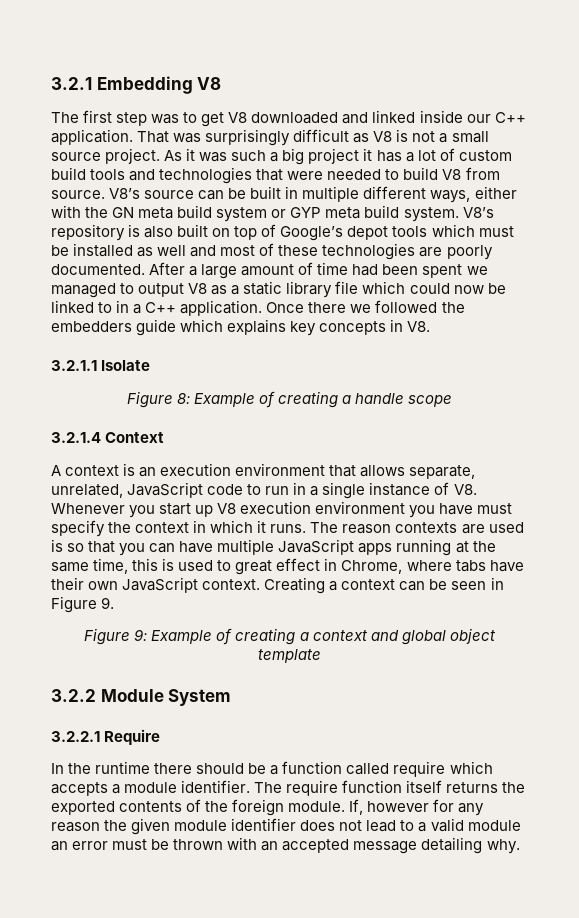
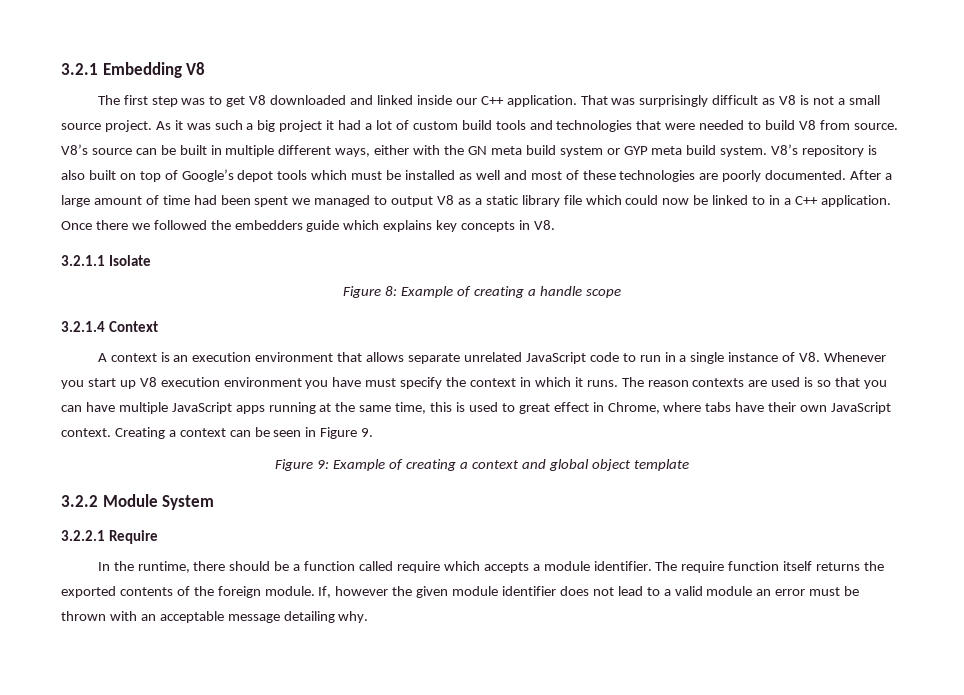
- As it was such a big project it has a lot of custom build tools and technologies that were needed to build V8 from source.
+ As it was such a big project it had a lot of custom build tools and technologies that were needed to build V8 from source.
- A context is an execution environment that allows separate, unrelated, JavaScript code to run in a single instance of V8. Whenever you start up V8 execution environment you have must specify the context in which it runs.
+ A context is an execution environment that allows separate unrelated JavaScript code to run in a single instance of V8. Whenever you start up V8 execution environment you have must specify the context in which it runs.
- In the runtime there should be a function called require which accepts a module identifier.
+ In the runtime, there should be a function called require which accepts a module identifier.
- If, however for any reason the given module identifier does not lead to a valid module an error must be thrown with an accepted message detailing why.
+ If, however the given module identifier does not lead to a valid module an error must be thrown with an acceptable message detailing why.

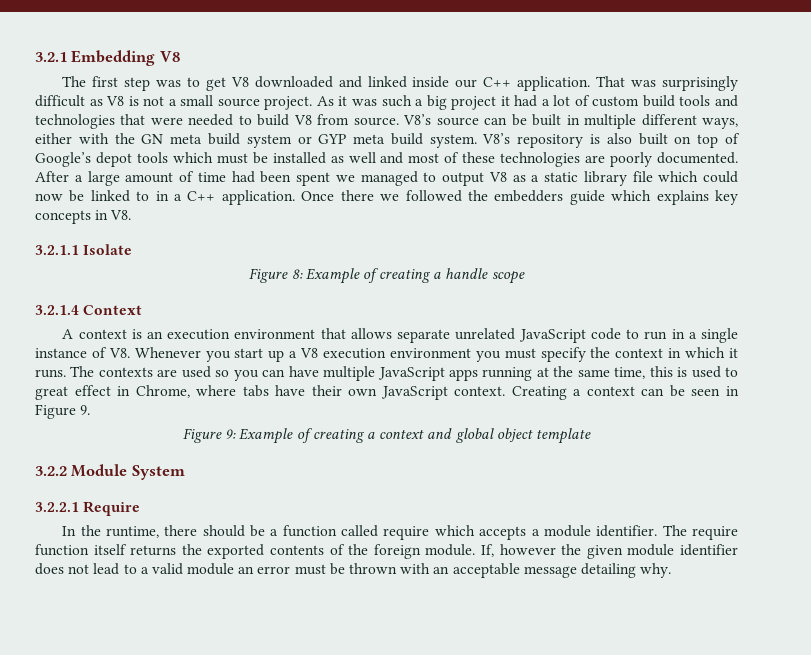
- A context is an execution environment that allows separate unrelated JavaScript code to run in a single instance of V8. Whenever you start up V8 execution environment you have must specify the context in which it runs.
+ A context is an execution environment that allows separate unrelated JavaScript code to run in a single instance of V8. Whenever you start up a V8 execution environment you must specify the context in which it runs.
- The reason contexts are used is so that you can have multiple JavaScript apps running at the same time, this is used to great effect in Chrome, where tabs have their own JavaScript context.
+ The contexts are used so you can have multiple JavaScript apps running at the same time, this is used to great effect in Chrome, where tabs have their own JavaScript context.

